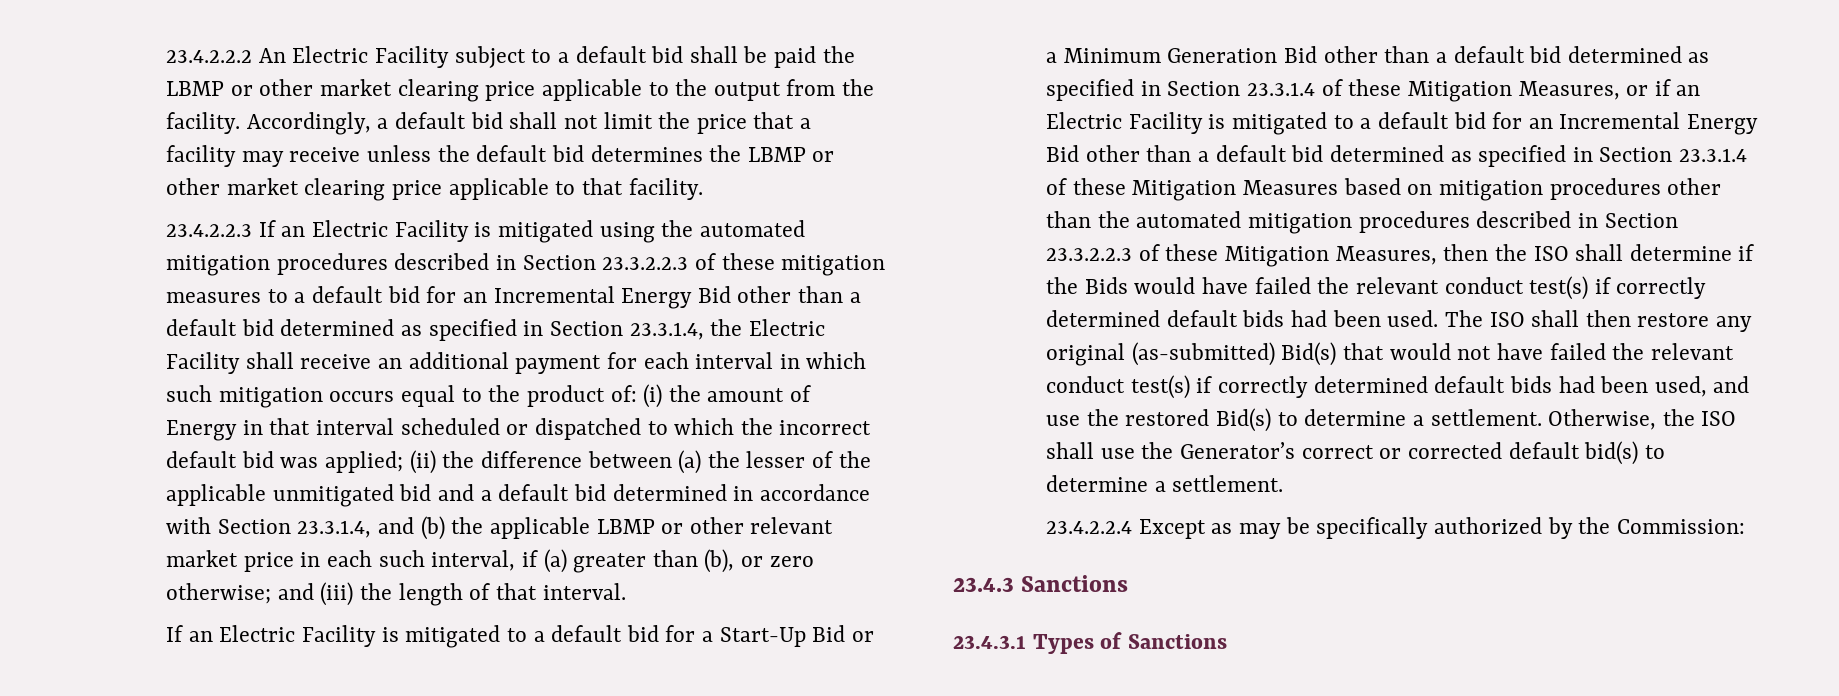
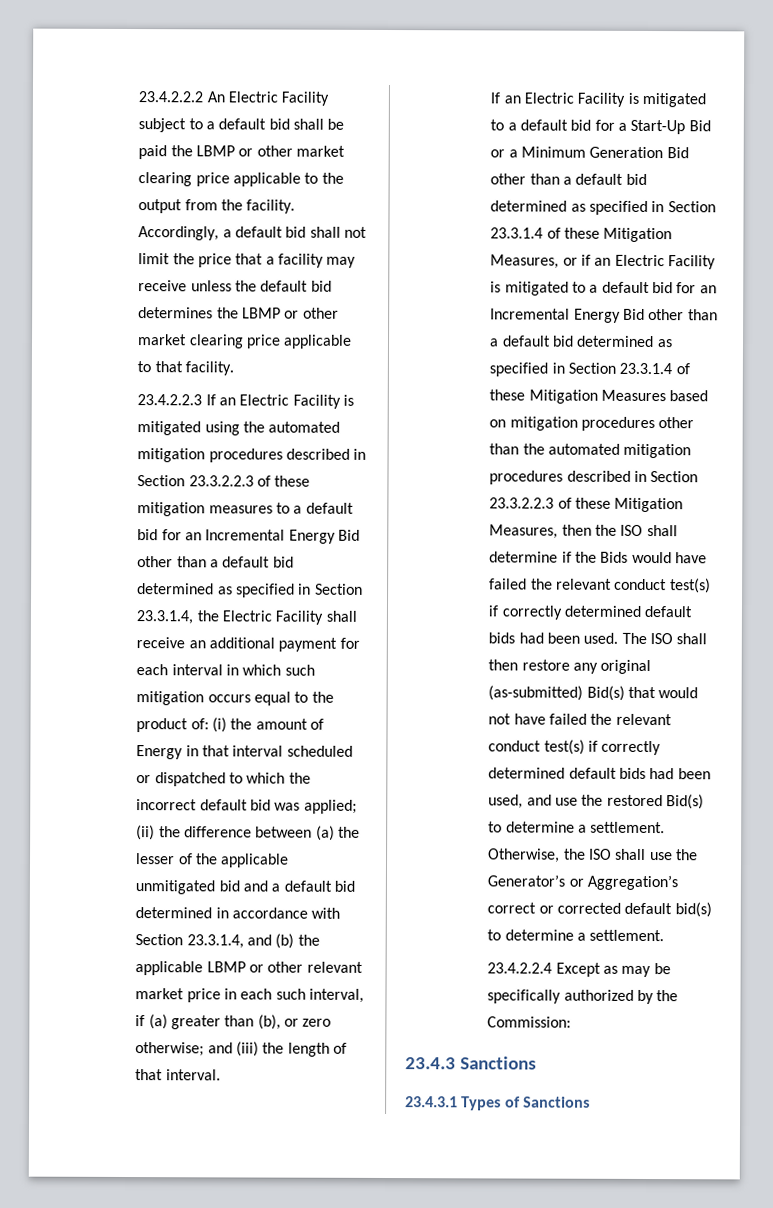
- Otherwise, the ISO shall use the Generator’s correct or corrected default bid(s) to determine a settlement.
+ Otherwise, the ISO shall use the Generator’s or Aggregation’s correct or corrected default bid(s) to determine a settlement.

